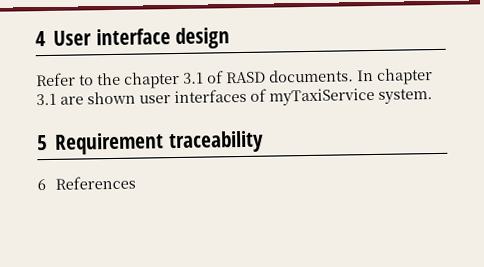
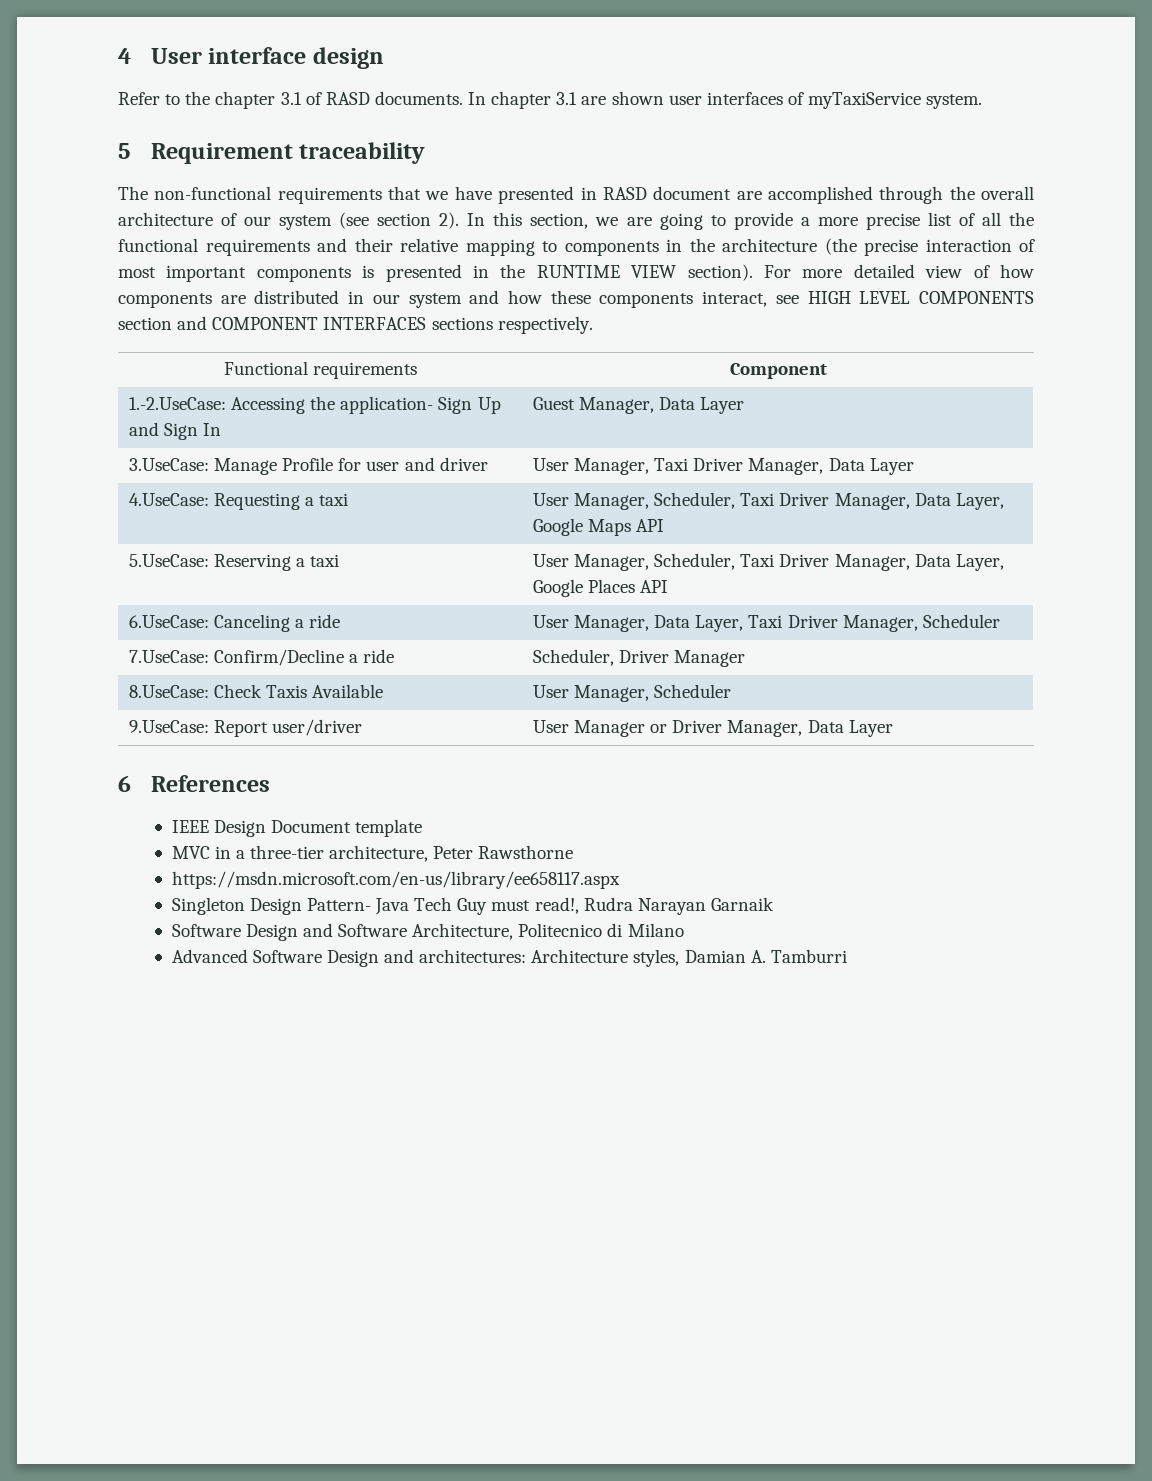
+ The non-functional requirements that we have presented in RASD document are accomplished through the overall architecture of our system (see section 2). In this section, we are going to provide a more precise list of all the functional requirements and their relative mapping to components in the architecture (the precise interaction of most important components is presented in the RUNTIME VIEW section). For more detailed view of how components are distributed in our system and how these components interact, see HIGH LEVEL COMPONENTS section and COMPONENT INTERFACES sections respectively.
+ Functional requirements | Component
+ 1.-2.UseCase: Accessing the application- Sign Up and Sign In | Guest Manager, Data Layer
+ 3.UseCase: Manage Profile for user and driver | User Manager, Taxi Driver Manager, Data Layer
+ 4.UseCase: Requesting a taxi | User Manager, Scheduler, Taxi Driver Manager, Data Layer, Google Maps API
+ 5.UseCase: Reserving a taxi | User Manager, Scheduler, Taxi Driver Manager, Data Layer, Google Places API
+ 6.UseCase: Canceling a ride | User Manager, Data Layer, Taxi Driver Manager, Scheduler
+ 7.UseCase: Confirm/Decline a ride | Scheduler, Driver Manager
+ 8.UseCase: Check Taxis Available | User Manager, Scheduler
+ 9.UseCase: Report user/driver | User Manager or Driver Manager, Data Layer
  6 References
+ IEEE Design Document template
+ MVC in a three-tier architecture, Peter Rawsthorne
+ https://msdn.microsoft.com/en-us/library/ee658117.aspx
+ Singleton Design Pattern- Java Tech Guy must read!, Rudra Narayan Garnaik
+ Software Design and Software Architecture, Politecnico di Milano
+ Advanced Software Design and architectures: Architecture styles, Damian A. Tamburri

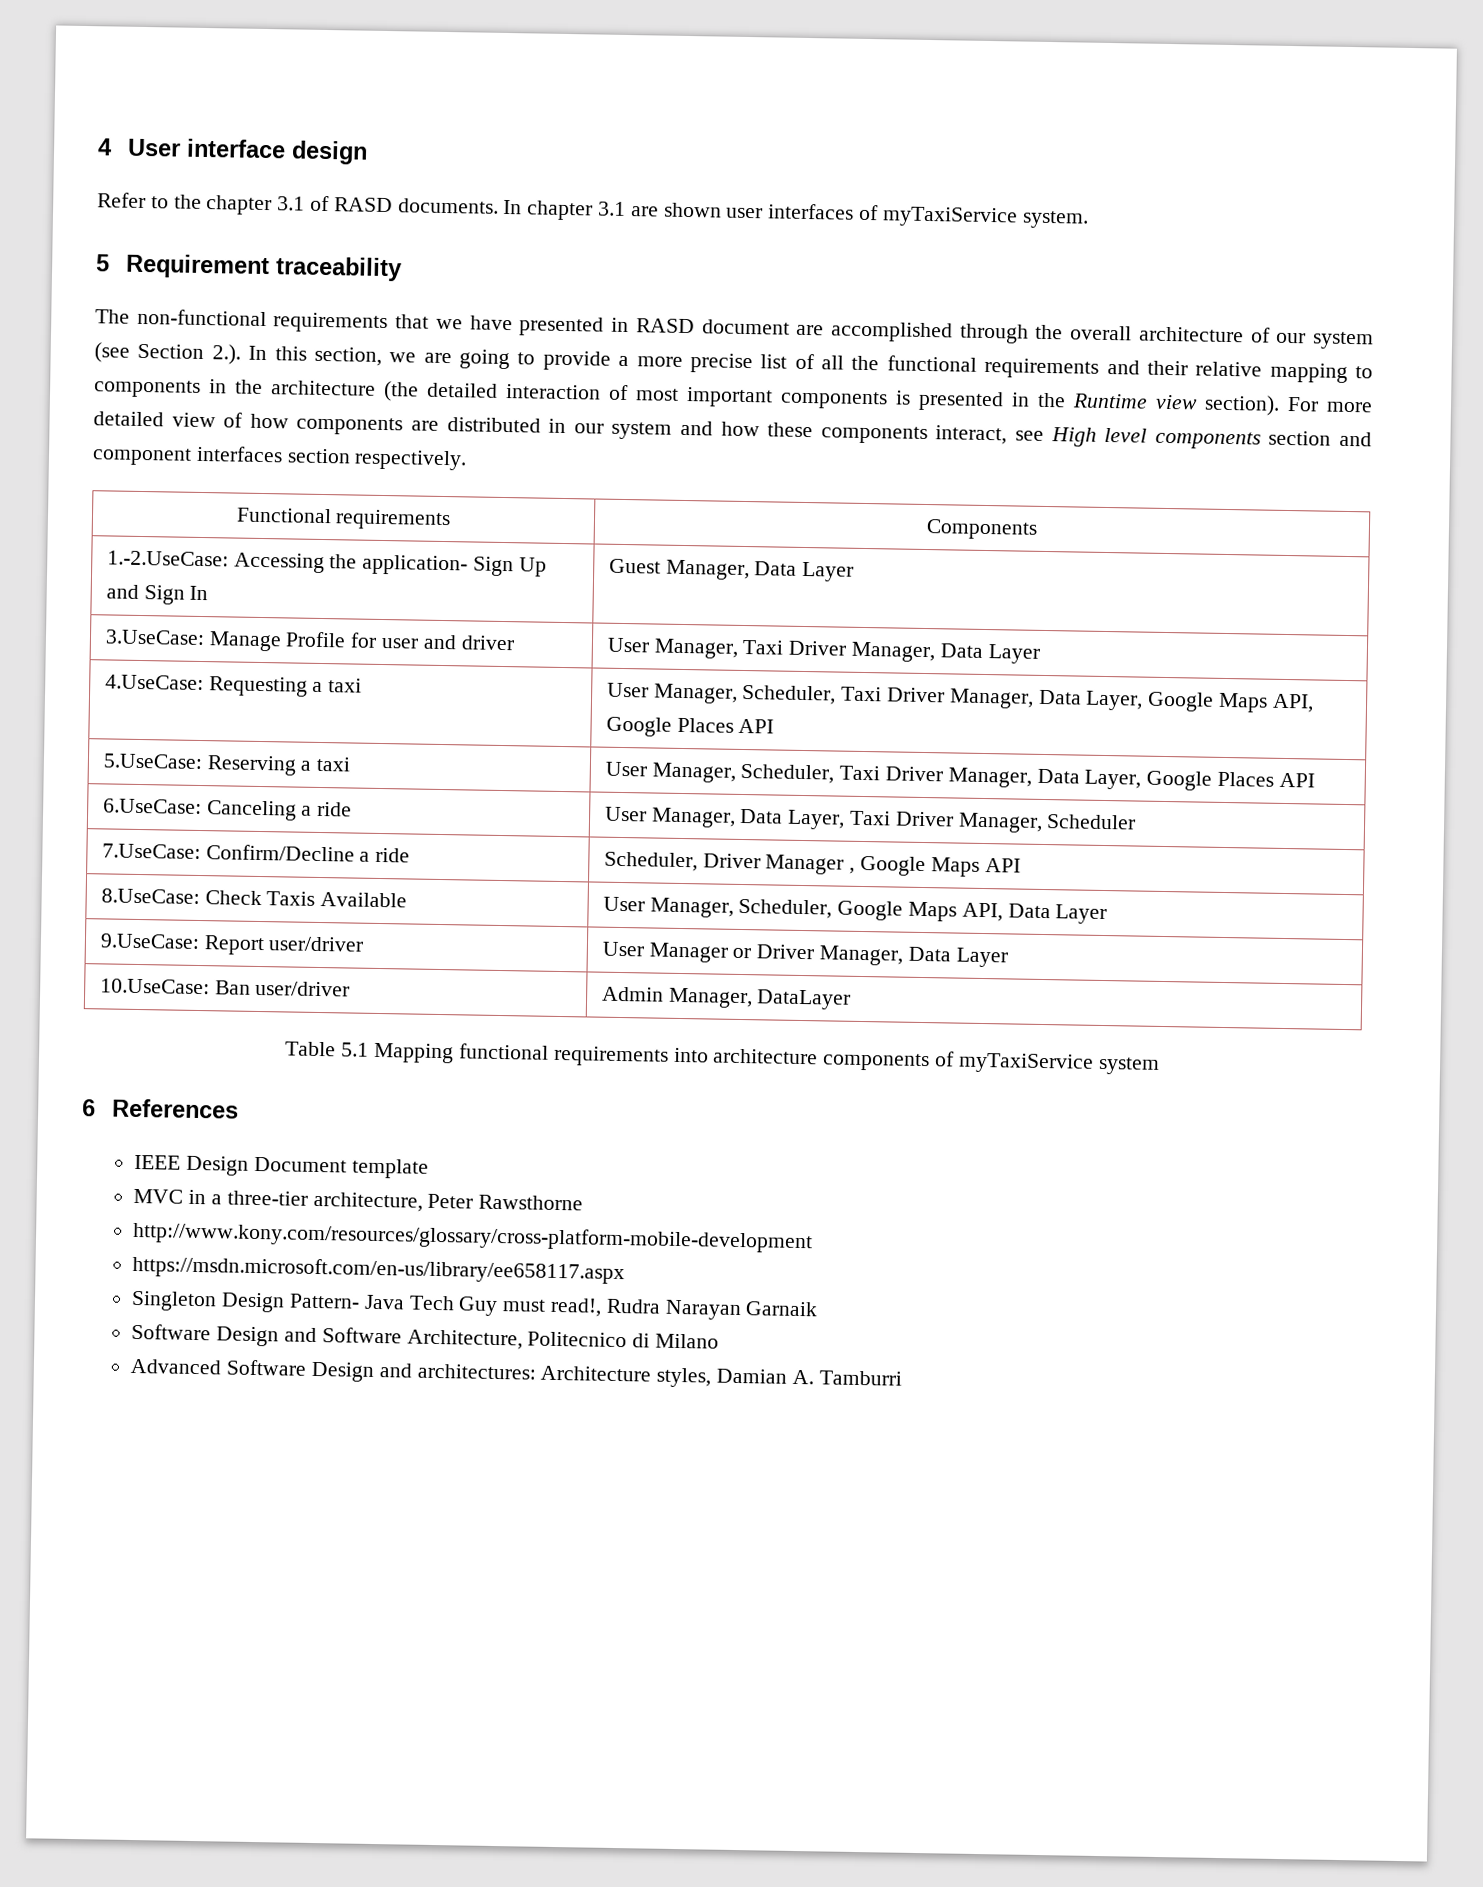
- The non-functional requirements that we have presented in RASD document are accomplished through the overall architecture of our system (see section 2). In this section, we are going to provide a more precise list of all the functional requirements and their relative mapping to components in the architecture (the precise interaction of most important components is presented in the RUNTIME VIEW section).
+ The non-functional requirements that we have presented in RASD document are accomplished through the overall architecture of our system (see Section 2.). In this section, we are going to provide a more precise list of all the functional requirements and their relative mapping to components in the architecture (the detailed interaction of most important components is presented in the Runtime view section).
- For more detailed view of how components are distributed in our system and how these components interact, see HIGH LEVEL COMPONENTS section and COMPONENT INTERFACES sections respectively.
+ For more detailed view of how components are distributed in our system and how these components interact, see High level components section and component interfaces section respectively.
- Functional requirements | Component
+ Functional requirements | Components
- 4.UseCase: Requesting a taxi | User Manager, Scheduler, Taxi Driver Manager, Data Layer, Google Maps API
+ 4.UseCase: Requesting a taxi | User Manager, Scheduler, Taxi Driver Manager, Data Layer, Google Maps API, Google Places API
- 7.UseCase: Confirm/Decline a ride | Scheduler, Driver Manager
+ 7.UseCase: Confirm/Decline a ride | Scheduler, Driver Manager , Google Maps API
- 8.UseCase: Check Taxis Available | User Manager, Scheduler
+ 8.UseCase: Check Taxis Available | User Manager, Scheduler, Google Maps API, Data Layer
+ 10.UseCase: Ban user/driver | Admin Manager, DataLayer
+ Table 5.1 Mapping functional requirements into architecture components of myTaxiService system
+ http://www.kony.com/resources/glossary/cross-platform-mobile-development

